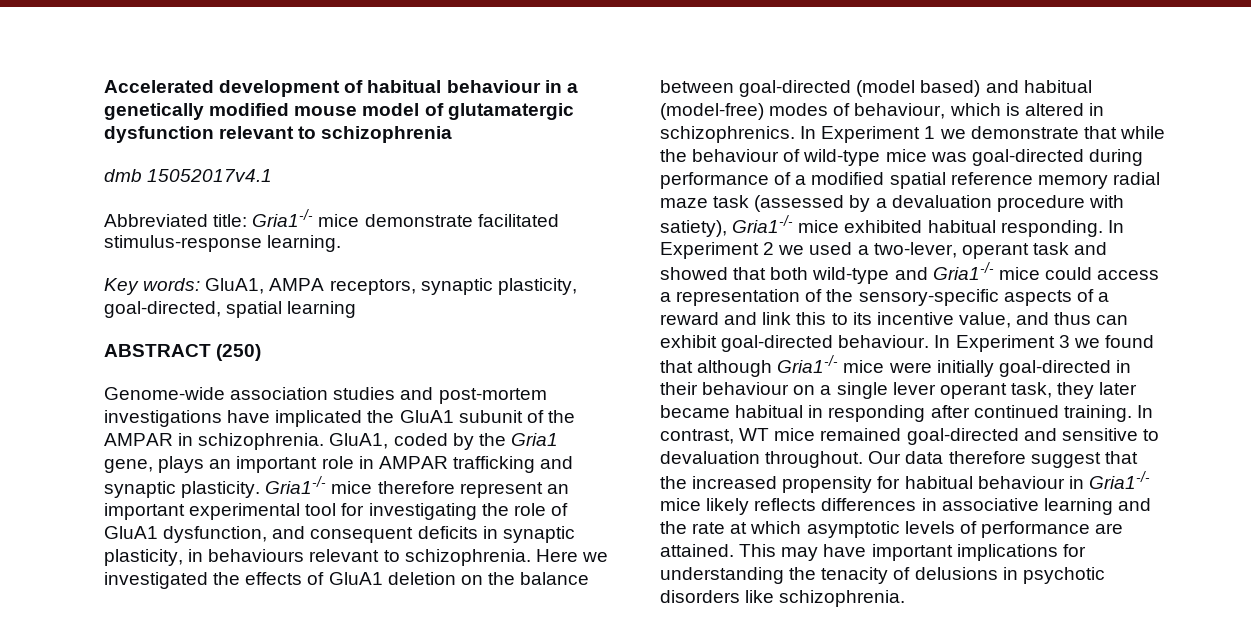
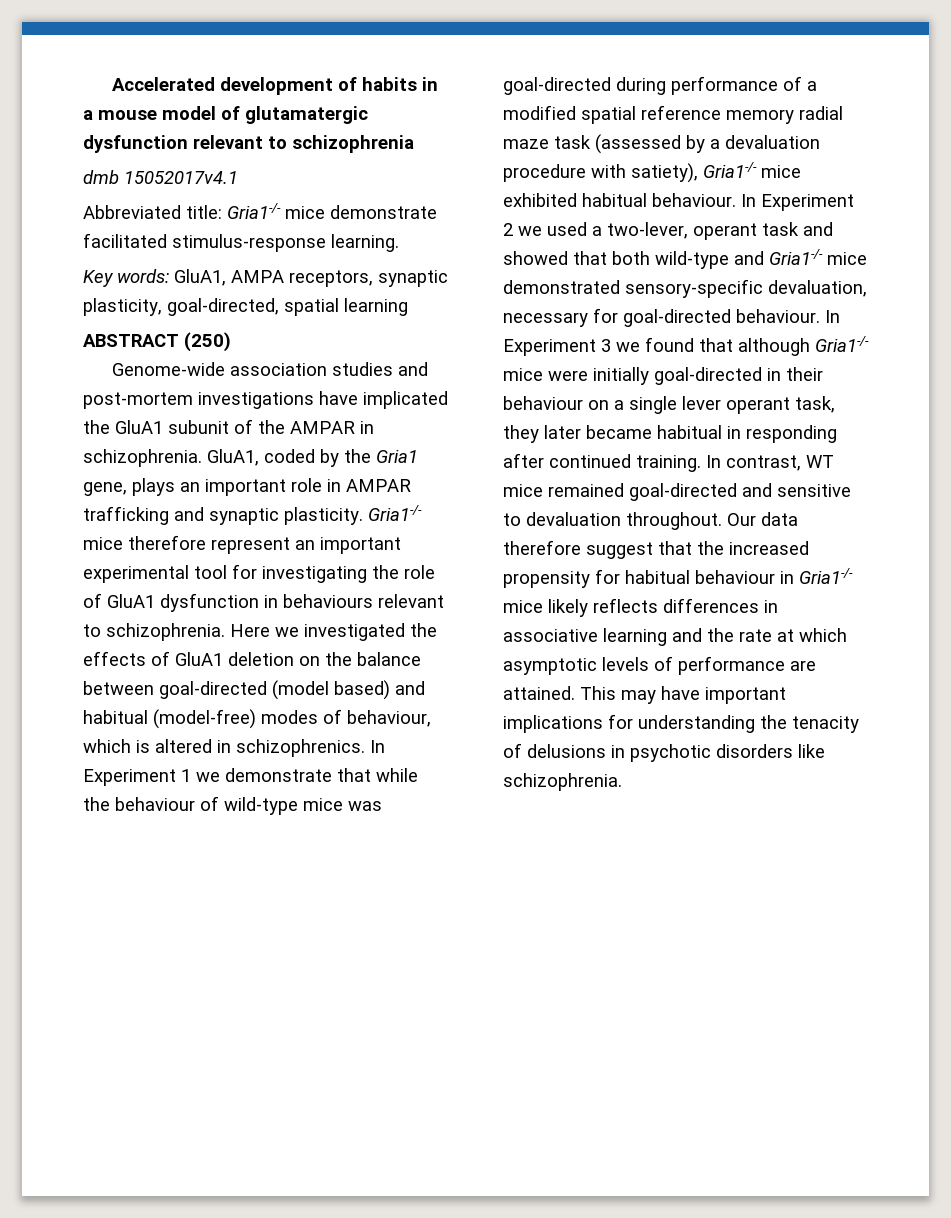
- Accelerated development of habitual behaviour in a genetically modified mouse model of glutamatergic dysfunction relevant to schizophrenia
+ Accelerated development of habits in a mouse model of glutamatergic dysfunction relevant to schizophrenia
- Gria1-/- mice therefore represent an important experimental tool for investigating the role of GluA1 dysfunction, and consequent deficits in synaptic plasticity, in behaviours relevant to schizophrenia.
+ Gria1-/- mice therefore represent an important experimental tool for investigating the role of GluA1 dysfunction in behaviours relevant to schizophrenia.
- In Experiment 1 we demonstrate that while the behaviour of wild-type mice was goal-directed during performance of a modified spatial reference memory radial maze task (assessed by a devaluation procedure with satiety), Gria1-/- mice exhibited habitual responding.
+ In Experiment 1 we demonstrate that while the behaviour of wild-type mice was goal-directed during performance of a modified spatial reference memory radial maze task (assessed by a devaluation procedure with satiety), Gria1-/- mice exhibited habitual behaviour.
- In Experiment 2 we used a two-lever, operant task and showed that both wild-type and Gria1-/- mice could access a representation of the sensory-specific aspects of a reward and link this to its incentive value, and thus can exhibit goal-directed behaviour.
+ In Experiment 2 we used a two-lever, operant task and showed that both wild-type and Gria1-/- mice demonstrated sensory-specific devaluation, necessary for goal-directed behaviour.

